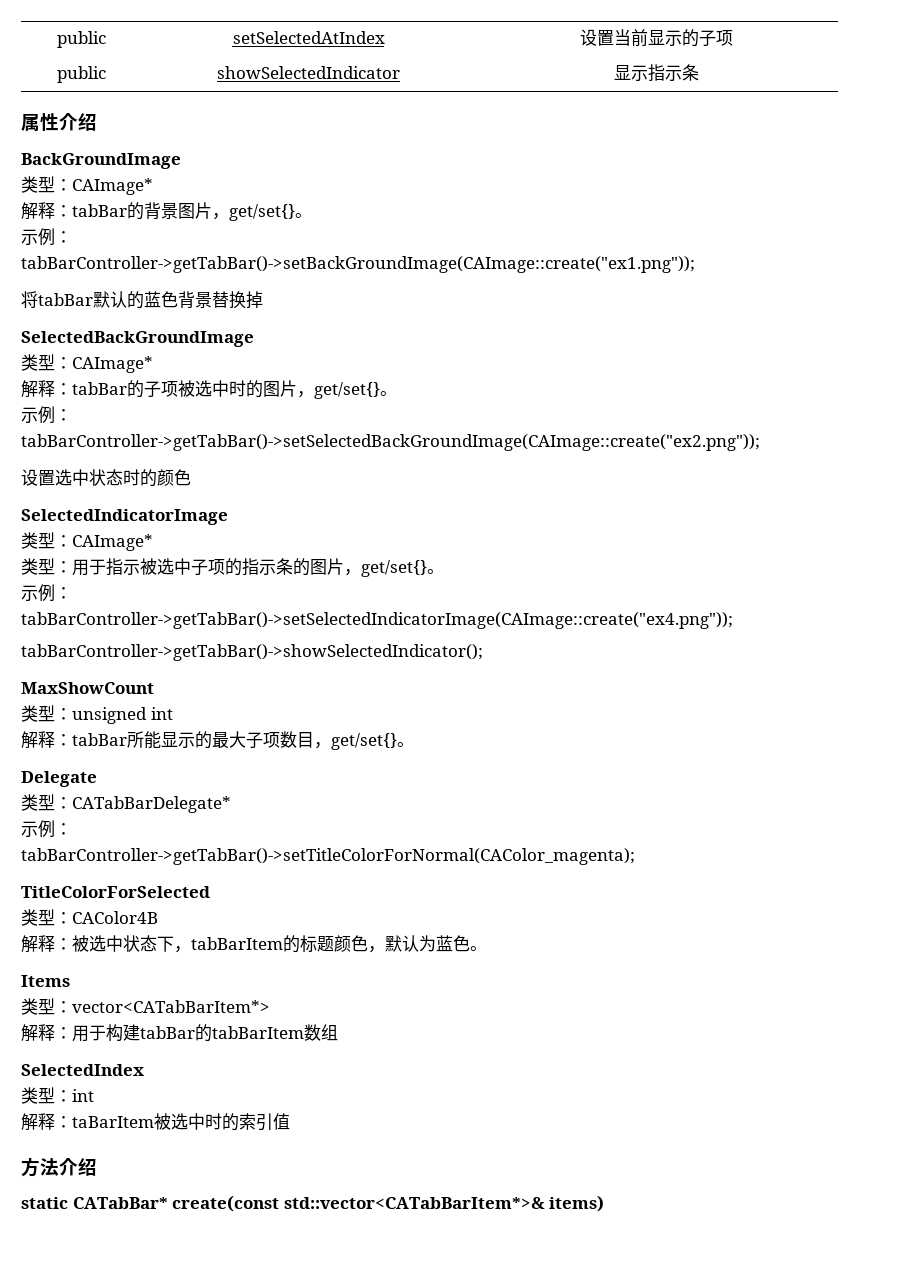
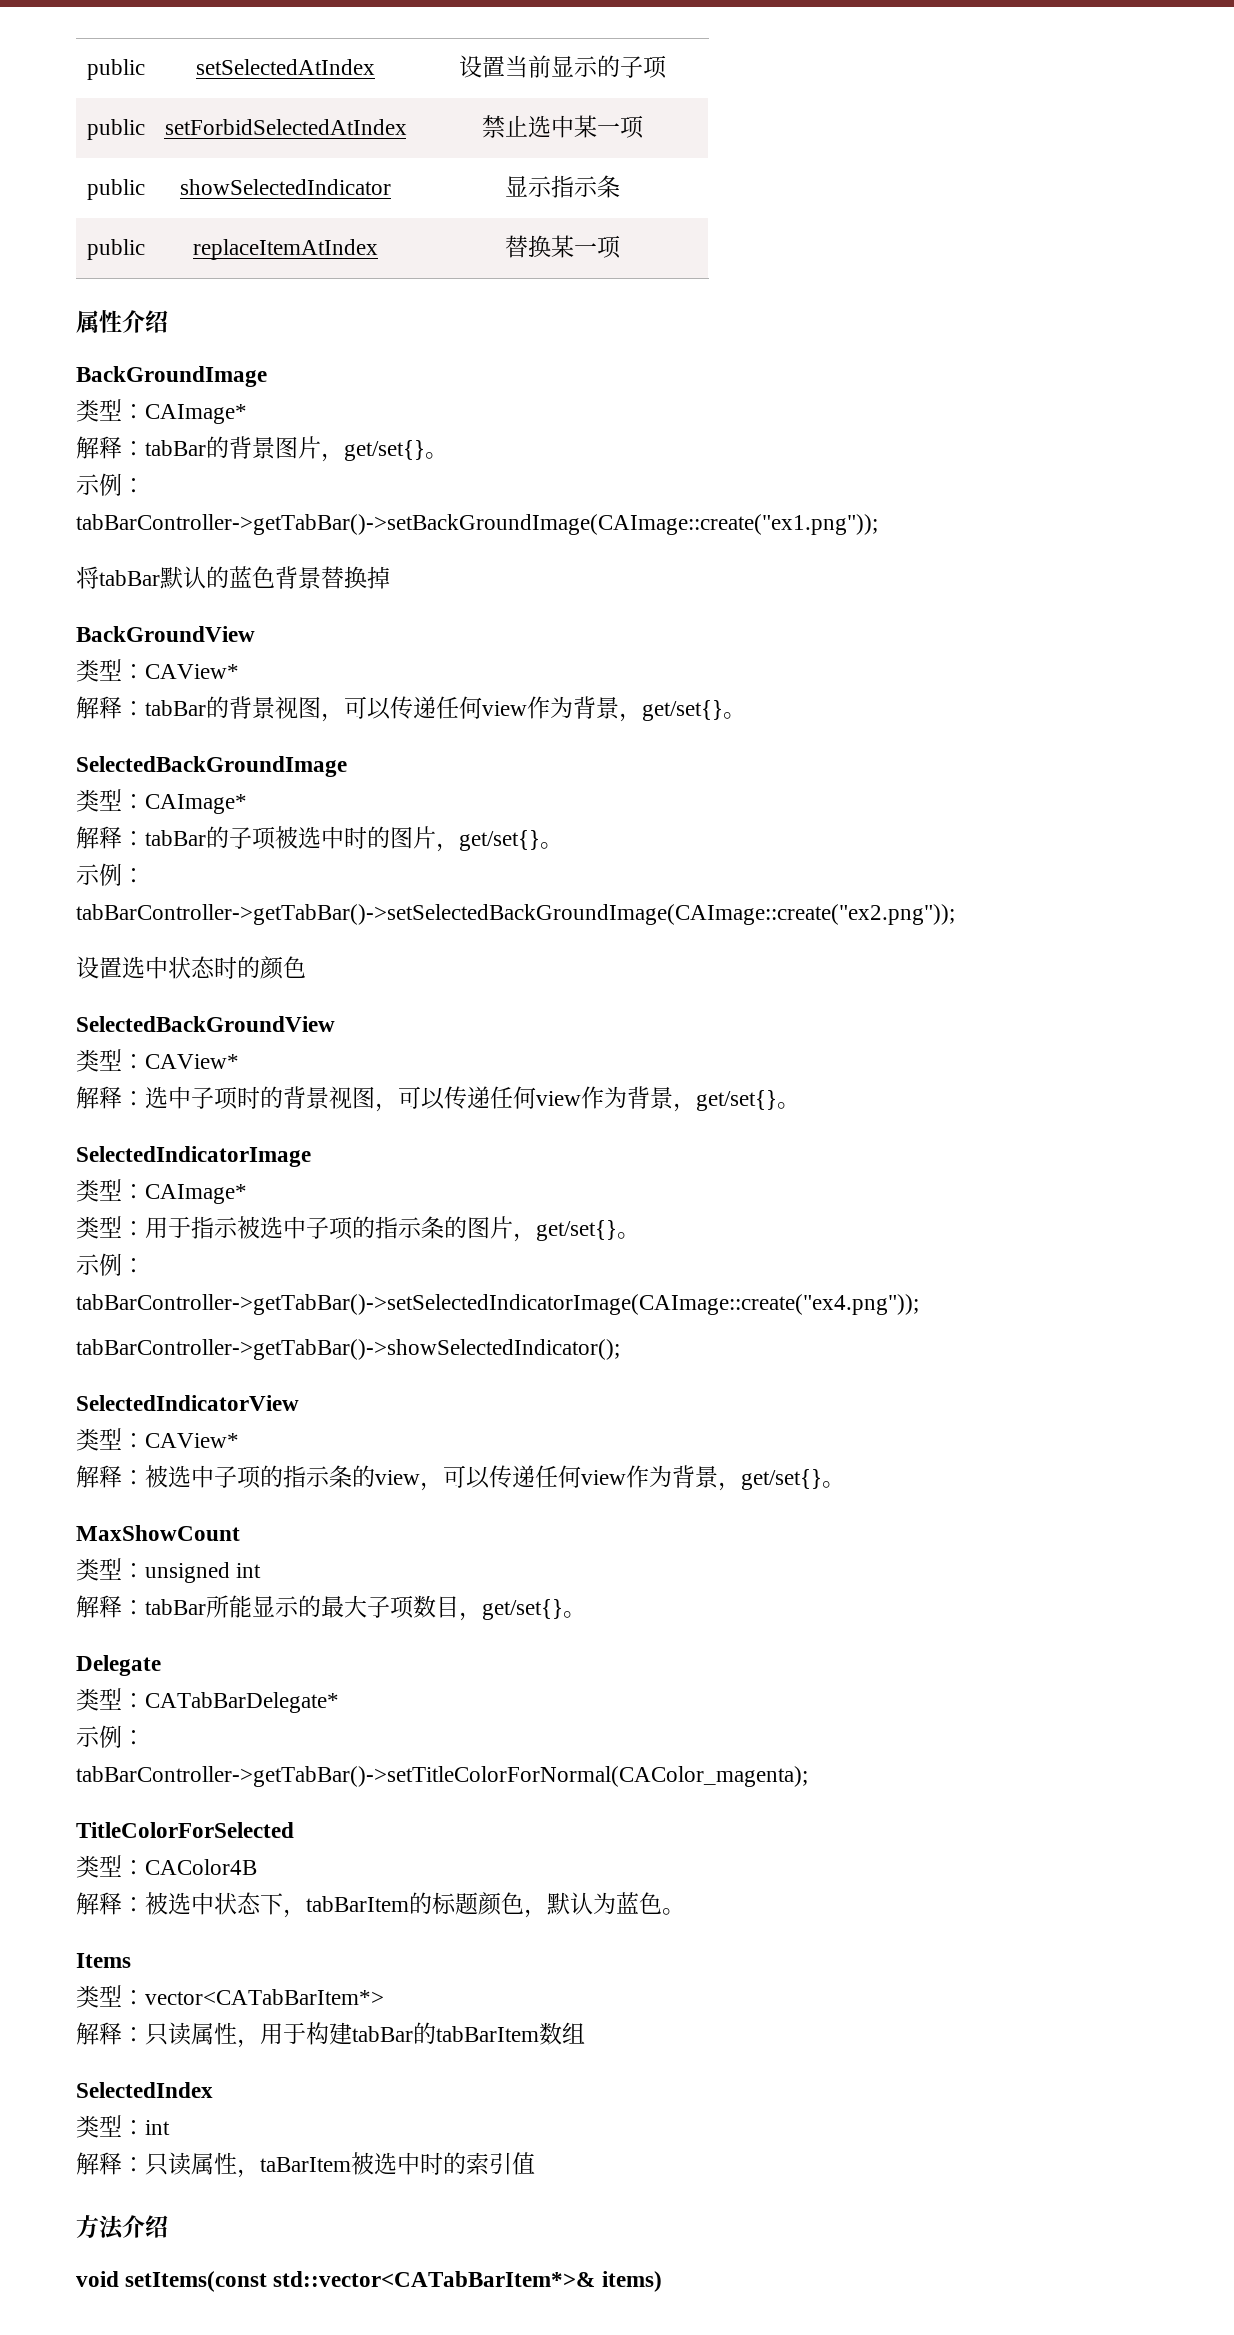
+ public | setForbidSelectedAtIndex | 禁止选中某一项
+ public | replaceItemAtIndex | 替换某一项
+ BackGroundView
+ 类型：CAView*
+ 解释：tabBar的背景视图，可以传递任何view作为背景，get/set{}。
+ SelectedBackGroundView
+ 类型：CAView*
+ 解释：选中子项时的背景视图，可以传递任何view作为背景，get/set{}。
+ SelectedIndicatorView
+ 类型：CAView*
+ 解释：被选中子项的指示条的view，可以传递任何view作为背景，get/set{}。
- 解释：用于构建tabBar的tabBarItem数组
+ 解释：只读属性，用于构建tabBar的tabBarItem数组
- 解释：taBarItem被选中时的索引值
+ 解释：只读属性，taBarItem被选中时的索引值
- static CATabBar* create(const std::vector<CATabBarItem*>& items)
+ void setItems(const std::vector<CATabBarItem*>& items)

